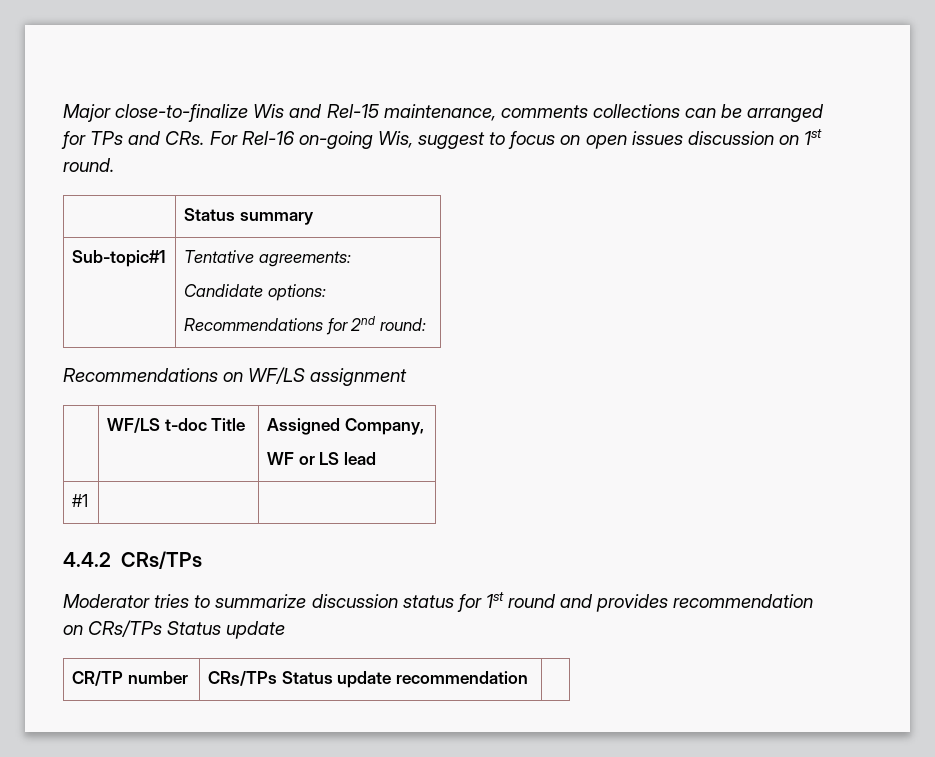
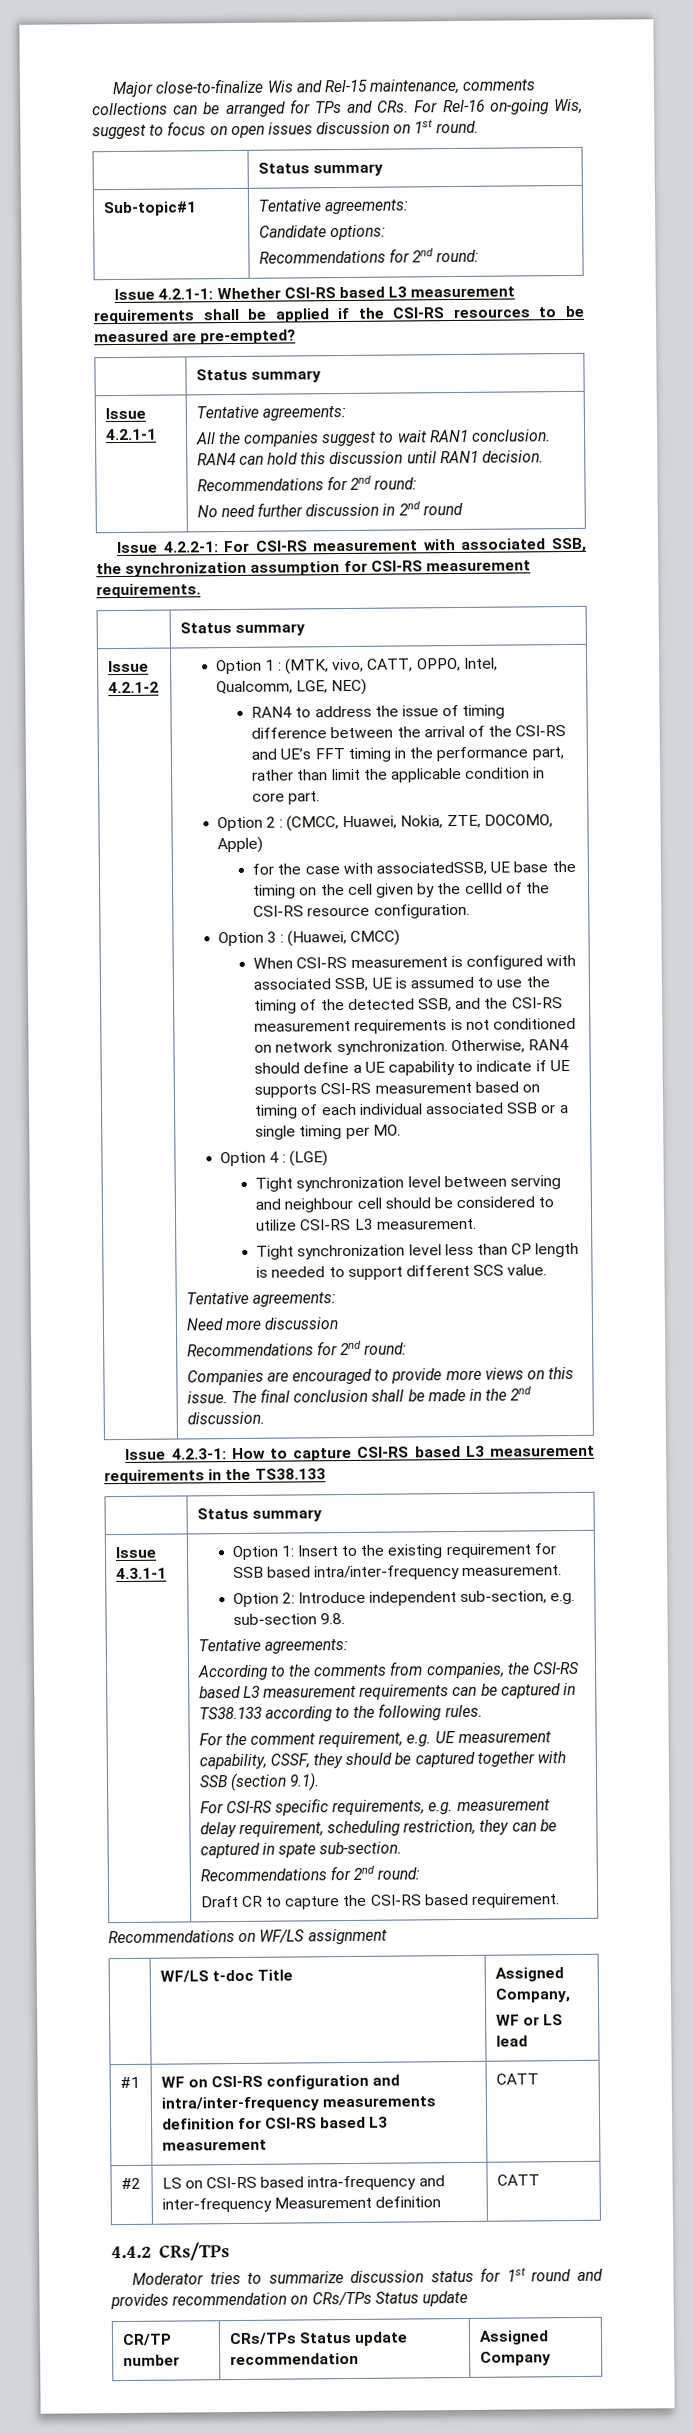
+ Issue 4.2.1-1: Whether CSI-RS based L3 measurement requirements shall be applied if the CSI-RS resources to be measured are pre-empted?
+ | Status summary
+ Issue 4.2.1-1 | Tentative agreements:
+ All the companies suggest to wait RAN1 conclusion. RAN4 can hold this discussion until RAN1 decision.
+ Recommendations for 2nd round:
+ No need further discussion in 2nd round
+ Issue 4.2.2-1: For CSI-RS measurement with associated SSB, the synchronization assumption for CSI-RS measurement requirements.
+ | Status summary
+ Issue 4.2.1-2 | Option 1 : (MTK, vivo, CATT, OPPO, Intel, Qualcomm, LGE, NEC)
+ RAN4 to address the issue of timing difference between the arrival of the CSI-RS and UE’s FFT timing in the performance part, rather than limit the applicable condition in core part.
+ Option 2 : (CMCC, Huawei, Nokia, ZTE, DOCOMO, Apple)
+ for the case with associatedSSB, UE base the timing on the cell given by the cellId of the CSI-RS resource configuration.
+ Option 3 : (Huawei, CMCC)
+ When CSI-RS measurement is configured with associated SSB, UE is assumed to use the timing of the detected SSB, and the CSI-RS measurement requirements is not conditioned on network synchronization. Otherwise, RAN4 should define a UE capability to indicate if UE supports CSI-RS measurement based on timing of each individual associated SSB or a single timing per MO.
+ Option 4 : (LGE)
+ Tight synchronization level between serving and neighbour cell should be considered to utilize CSI-RS L3 measurement.
+ Tight synchronization level less than CP length is needed to support different SCS value.
+ Tentative agreements:
+ Need more discussion
+ Recommendations for 2nd round:
+ Companies are encouraged to provide more views on this issue. The final conclusion shall be made in the 2nd discussion.
+ Issue 4.2.3-1: How to capture CSI-RS based L3 measurement requirements in the TS38.133
+ | Status summary
+ Issue 4.3.1-1 | Option 1: Insert to the existing requirement for SSB based intra/inter-frequency measurement.
+ Option 2: Introduce independent sub-section, e.g. sub-section 9.8.
+ Tentative agreements:
+ According to the comments from companies, the CSI-RS based L3 measurement requirements can be captured in TS38.133 according to the following rules.
+ For the comment requirement, e.g. UE measurement capability, CSSF, they should be captured together with SSB (section 9.1).
+ For CSI-RS specific requirements, e.g. measurement delay requirement, scheduling restriction, they can be captured in spate sub-section.
+ Recommendations for 2nd round:
+ Draft CR to capture the CSI-RS based requirement.
- #1 | |
+ #1 | WF on CSI-RS configuration and intra/inter-frequency measurements definition for CSI-RS based L3 measurement | CATT
+ #2 | LS on CSI-RS based intra-frequency and inter-frequency Measurement definition | CATT
- CR/TP number | CRs/TPs Status update recommendation |
+ CR/TP number | CRs/TPs Status update recommendation | Assigned Company

